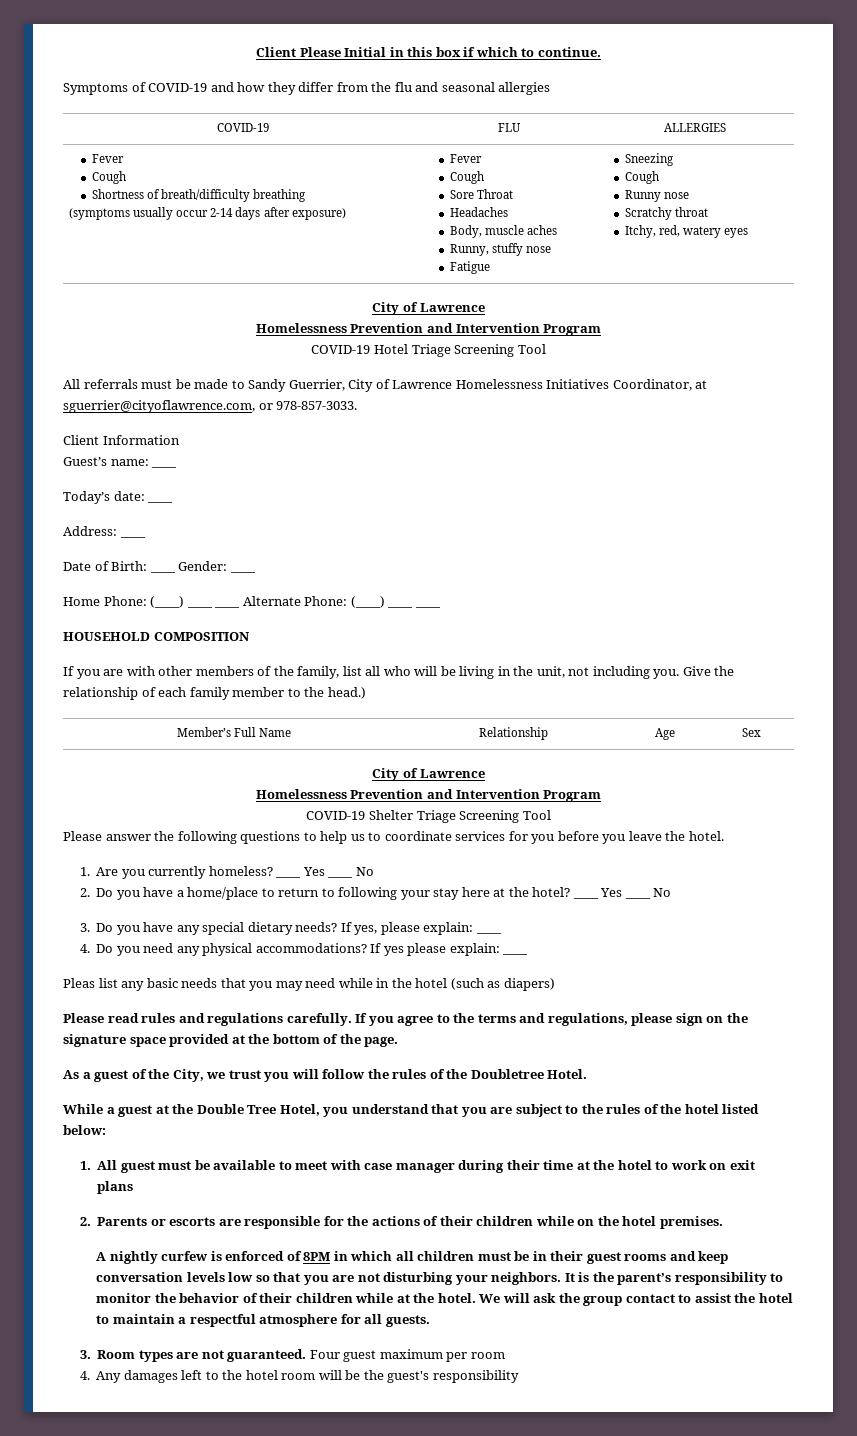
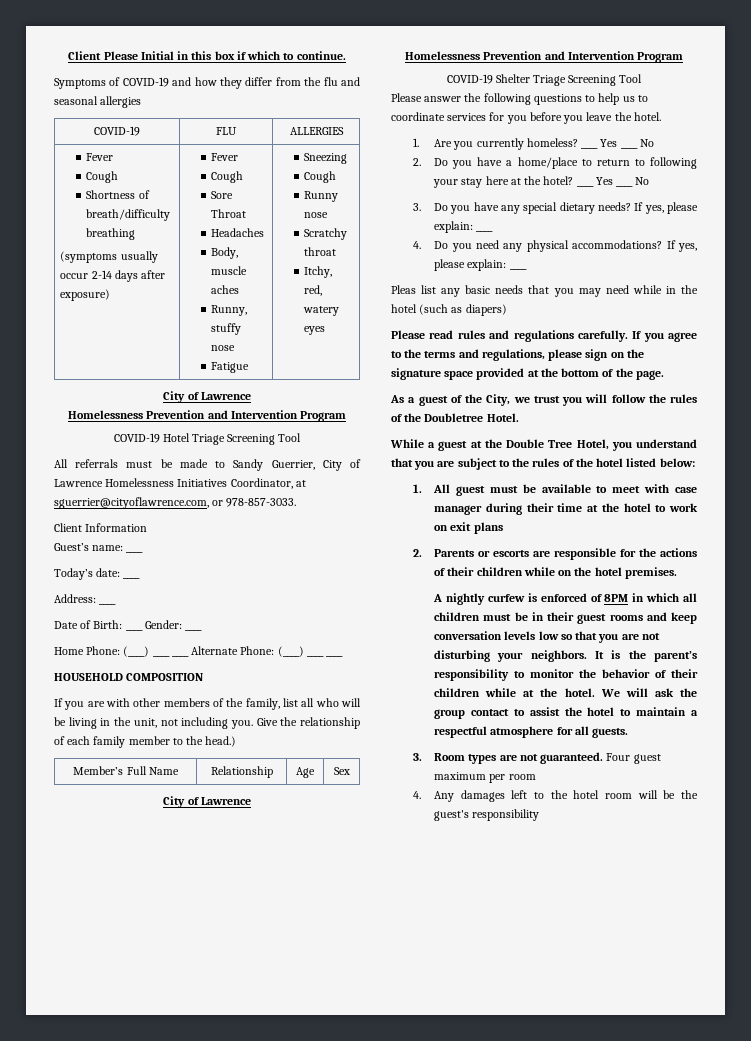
- 4. Do you need any physical accommodations? If yes please explain: ____
+ 4. Do you need any physical accommodations? If yes, please explain: ____

